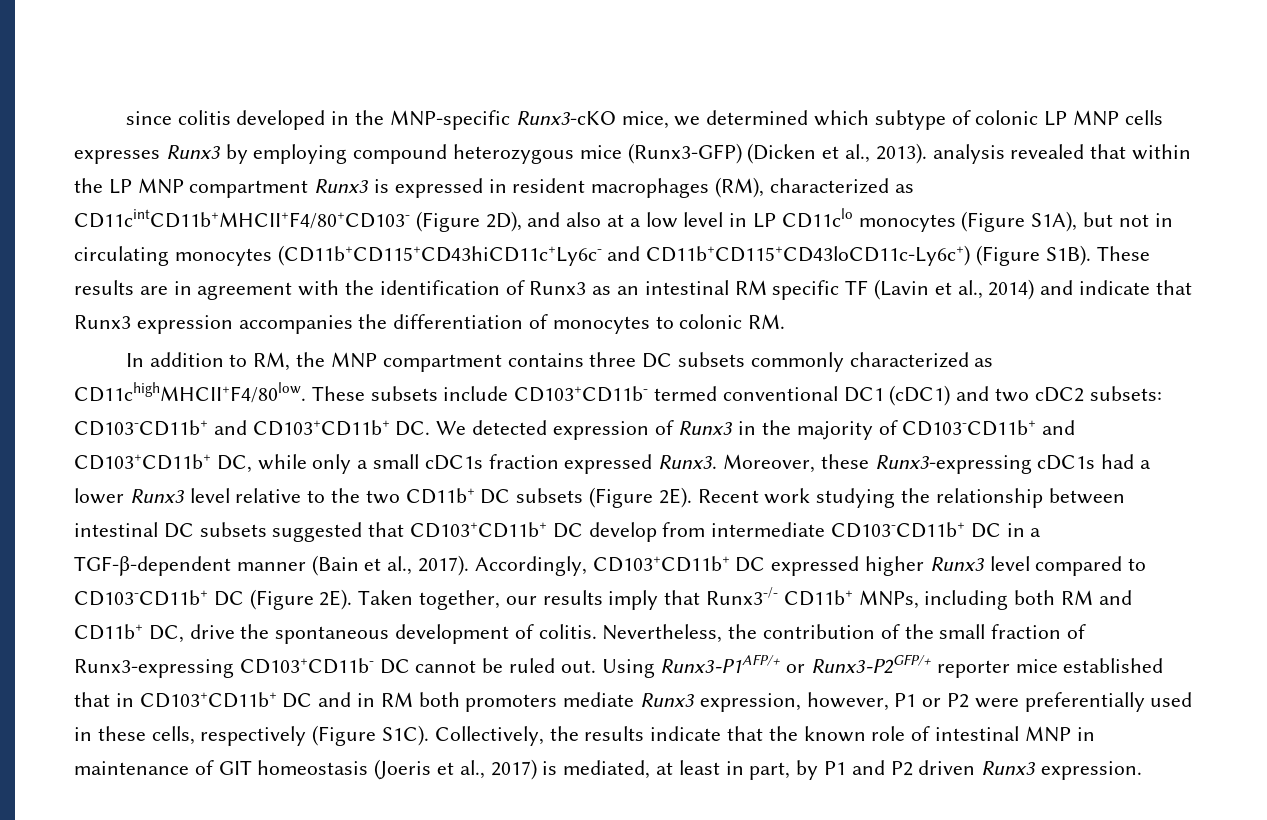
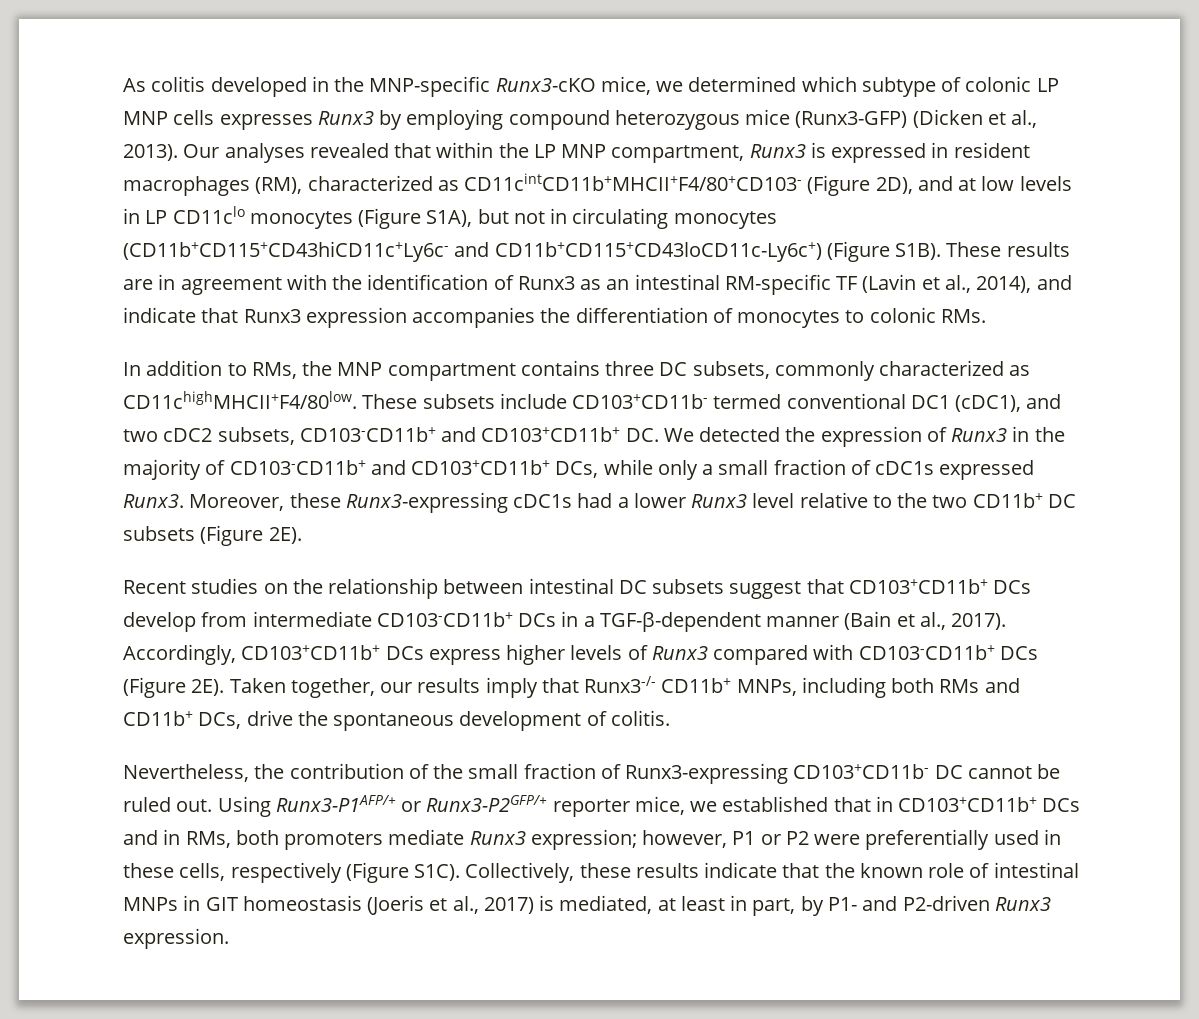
- since colitis developed in the MNP-specific Runx3-cKO mice, we determined which subtype of colonic LP MNP cells expresses Runx3 by employing compound heterozygous mice (Runx3-GFP) (Dicken et al., 2013). analysis revealed that within the LP MNP compartment Runx3 is expressed in resident macrophages (RM), characterized as CD11cintCD11b+MHCII+F4/80+CD103- (Figure 2D), and also at a low level in LP CD11clo monocytes (Figure S1A), but not in circulating monocytes (CD11b+CD115+CD43hiCD11c+Ly6c- and CD11b+CD115+CD43loCD11c-Ly6c+) (Figure S1B).
+ As colitis developed in the MNP-specific Runx3-cKO mice, we determined which subtype of colonic LP MNP cells expresses Runx3 by employing compound heterozygous mice (Runx3-GFP) (Dicken et al., 2013). Our analyses revealed that within the LP MNP compartment, Runx3 is expressed in resident macrophages (RM), characterized as CD11cintCD11b+MHCII+F4/80+CD103- (Figure 2D), and at low levels in LP CD11clo monocytes (Figure S1A), but not in circulating monocytes (CD11b+CD115+CD43hiCD11c+Ly6c- and CD11b+CD115+CD43loCD11c-Ly6c+) (Figure S1B).
- These results are in agreement with the identification of Runx3 as an intestinal RM specific TF (Lavin et al., 2014) and indicate that Runx3 expression accompanies the differentiation of monocytes to colonic RM.
+ These results are in agreement with the identification of Runx3 as an intestinal RM-specific TF (Lavin et al., 2014), and indicate that Runx3 expression accompanies the differentiation of monocytes to colonic RMs.
- In addition to RM, the MNP compartment contains three DC subsets commonly characterized as CD11chighMHCII+F4/80low.
+ In addition to RMs, the MNP compartment contains three DC subsets, commonly characterized as CD11chighMHCII+F4/80low.
- These subsets include CD103+CD11b- termed conventional DC1 (cDC1) and two cDC2 subsets: CD103-CD11b+ and CD103+CD11b+ DC. We detected expression of Runx3 in the majority of CD103-CD11b+ and CD103+CD11b+ DC, while only a small cDC1s fraction expressed Runx3.
+ These subsets include CD103+CD11b- termed conventional DC1 (cDC1), and two cDC2 subsets, CD103-CD11b+ and CD103+CD11b+ DC. We detected the expression of Runx3 in the majority of CD103-CD11b+ and CD103+CD11b+ DCs, while only a small fraction of cDC1s expressed Runx3.
- Moreover, these Runx3-expressing cDC1s had a lower Runx3 level relative to the two CD11b+ DC subsets (Figure 2E). Recent work studying the relationship between intestinal DC subsets suggested that CD103+CD11b+ DC develop from intermediate CD103-CD11b+ DC in a TGF-β-dependent manner (Bain et al., 2017).
+ Moreover, these Runx3-expressing cDC1s had a lower Runx3 level relative to the two CD11b+ DC subsets (Figure 2E).
+ Recent studies on the relationship between intestinal DC subsets suggest that CD103+CD11b+ DCs develop from intermediate CD103-CD11b+ DCs in a TGF-β-dependent manner (Bain et al., 2017).
- Accordingly, CD103+CD11b+ DC expressed higher Runx3 level compared to CD103-CD11b+ DC (Figure 2E).
+ Accordingly, CD103+CD11b+ DCs express higher levels of Runx3 compared with CD103-CD11b+ DCs (Figure 2E).
- Taken together, our results imply that Runx3-/- CD11b+ MNPs, including both RM and CD11b+ DC, drive the spontaneous development of colitis. Nevertheless, the contribution of the small fraction of Runx3-expressing CD103+CD11b- DC cannot be ruled out.
+ Taken together, our results imply that Runx3-/- CD11b+ MNPs, including both RMs and CD11b+ DCs, drive the spontaneous development of colitis.
+ Nevertheless, the contribution of the small fraction of Runx3-expressing CD103+CD11b- DC cannot be ruled out.
- Using Runx3-P1AFP/+ or Runx3-P2GFP/+ reporter mice established that in CD103+CD11b+ DC and in RM both promoters mediate Runx3 expression, however, P1 or P2 were preferentially used in these cells, respectively (Figure S1C).
+ Using Runx3-P1AFP/+ or Runx3-P2GFP/+ reporter mice, we established that in CD103+CD11b+ DCs and in RMs, both promoters mediate Runx3 expression; however, P1 or P2 were preferentially used in these cells, respectively (Figure S1C).
- Collectively, the results indicate that the known role of intestinal MNP in maintenance of GIT homeostasis (Joeris et al., 2017) is mediated, at least in part, by P1 and P2 driven Runx3 expression.
+ Collectively, these results indicate that the known role of intestinal MNPs in GIT homeostasis (Joeris et al., 2017) is mediated, at least in part, by P1- and P2-driven Runx3 expression.

